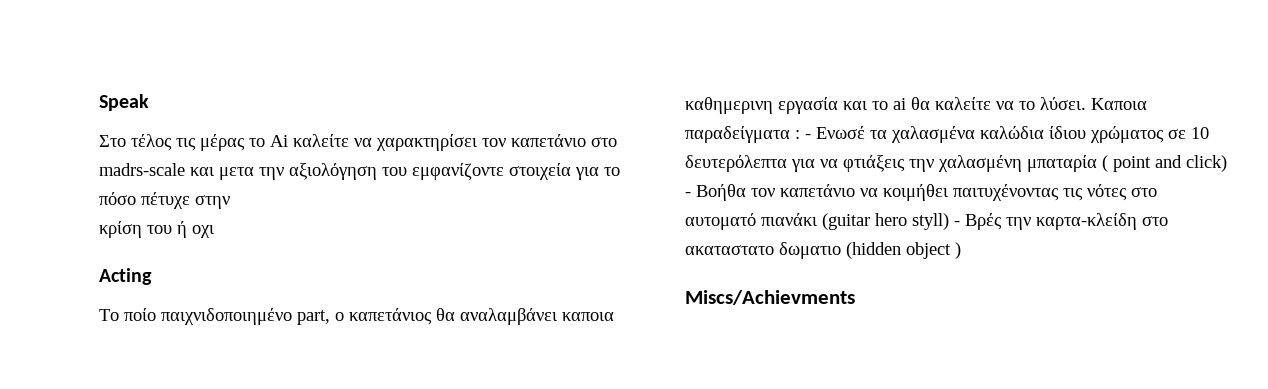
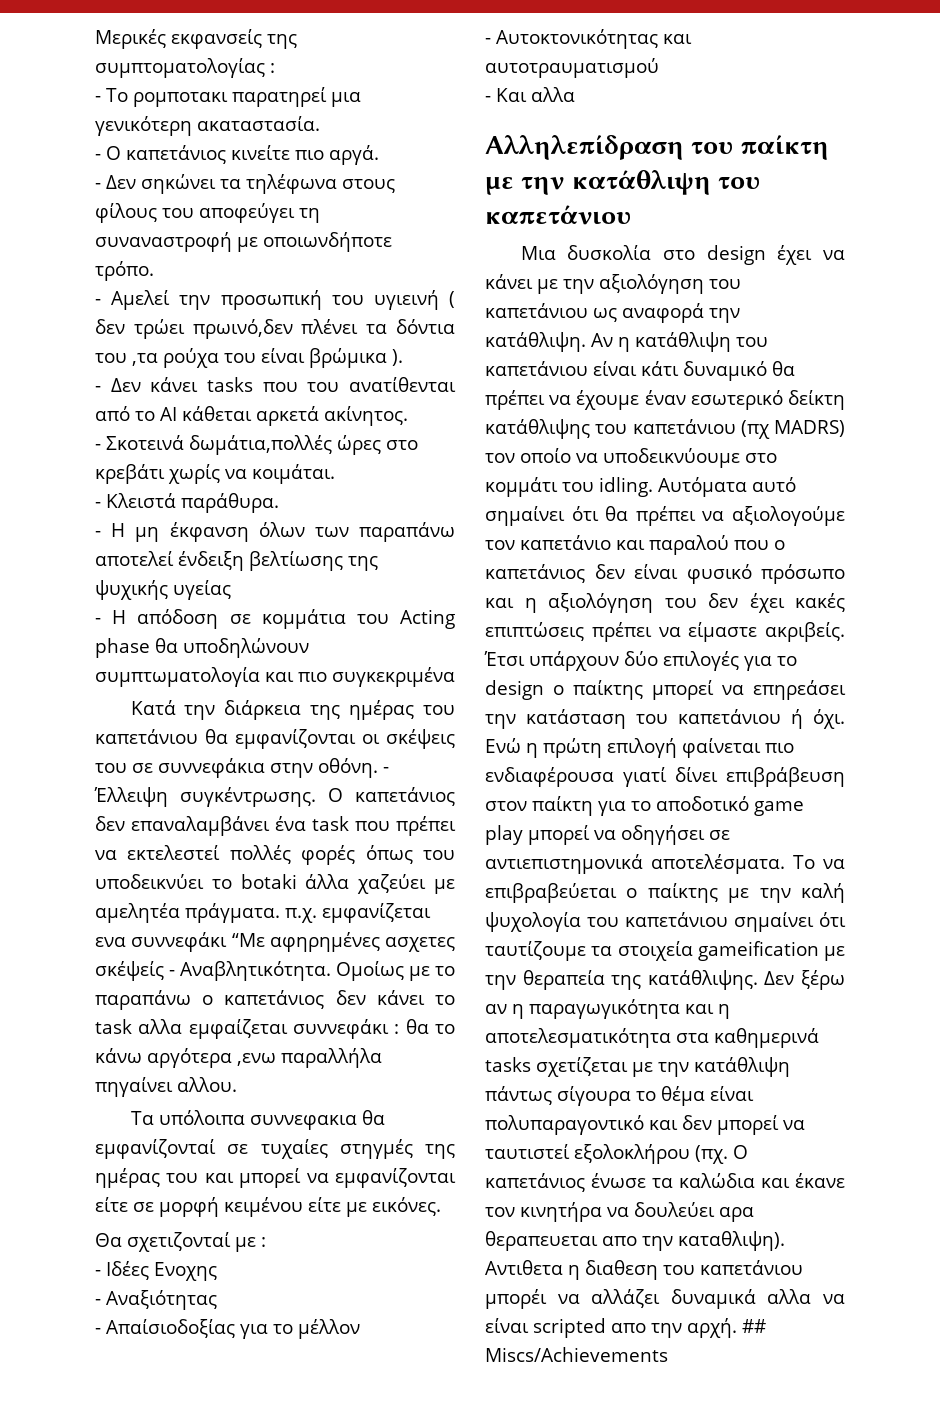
- Speak
- Στο τέλος τις μέρας το Ai καλείτε να χαρακτηρίσει τον καπετάνιο στο madrs-scale και μετα την αξιολόγηση του εμφανίζοντε στοιχεία για το πόσο πέτυχε στην
- κρίση του ή οχι
- Acting
- Το ποίο παιχνιδοποιημένο part, ο καπετάνιος θα αναλαμβάνει καποια καθημερινη εργασία και το ai θα καλείτε να το λύσει. Καποια παραδείγματα : - Ενωσέ τα χαλασμένα καλώδια ίδιου χρώματος σε 10 δευτερόλεπτα για να φτιάξεις την χαλασμένη μπαταρία ( point and click) - Βοήθα τον καπετάνιο να κοιμήθει παιτυχένοντας τις νότες στο αυτοματό πιανάκι (guitar hero styll) - Βρές την καρτα-κλείδη στο ακαταστατο δωματιο (hidden object )
- Miscs/Achievments
+ Μερικές εκφανσείς της συμπτοματολογίας :
+ - Το ρομποτακι παρατηρεί μια γενικότερη ακαταστασία.
+ - Ο καπετάνιος κινείτε πιο αργά.
+ - Δεν σηκώνει τα τηλέφωνα στους φίλους του αποφεύγει τη συναναστροφή με οποιωνδήποτε τρόπο.
+ - Αμελεί την προσωπική του υγιεινή ( δεν τρώει πρωινό,δεν πλένει τα δόντια του ,τα ρούχα του είναι βρώμικα ).
+ - Δεν κάνει tasks που του ανατίθενται από το AΙ κάθεται αρκετά ακίνητος.
+ - Σκοτεινά δωμάτια,πολλές ώρες στο κρεβάτι χωρίς να κοιμάται.
+ - Κλειστά παράθυρα.
+ - Η μη έκφανση όλων των παραπάνω αποτελεί ένδειξη βελτίωσης της ψυχικής υγείας
+ - Η απόδοση σε κομμάτια του Acting phase θα υποδηλώνουν συμπτωματολογία και πιο συγκεκριμένα
+ Κατά την διάρκεια της ημέρας του καπετάνιου θα εμφανίζονται οι σκέψεις του σε συννεφάκια στην οθόνη. - Έλλειψη συγκέντρωσης. Ο καπετάνιος δεν επαναλαμβάνει ένα task που πρέπει να εκτελεστεί πολλές φορές όπως του υποδεικνύει το botaki άλλα χαζεύει με αμελητέα πράγματα. π.χ. εμφανίζεται ενα συννεφάκι “Με αφηρημένες ασχετες σκέψείς - Αναβλητικότητα. Ομοίως με το παραπάνω ο καπετάνιος δεν κάνει το task αλλα εμφαίζεται συννεφάκι : θα το κάνω αργότερα ,ενω παραλλήλα πηγαίνει αλλου.
+ Τα υπόλοιπα συννεφακια θα εμφανίζονταί σε τυχαίες στηγμές της ημέρας του και μπορεί να εμφανίζονται είτε σε μορφή κειμένου είτε με εικόνες.
+ Θα σχετιζονταί με :
+ - Ιδέες Ενοχης
+ - Αναξιότητας
+ - Απαίσιοδοξίας για το μέλλον
+ - Αυτοκτονικότητας και αυτοτραυματισμού
+ - Και αλλα
+ Αλληλεπίδραση του παίκτη με την κατάθλιψη του καπετάνιου
+ Μια δυσκολία στο design έχει να κάνει με την αξιολόγηση του καπετάνιου ως αναφορά την κατάθλιψη. Αν η κατάθλιψη του καπετάνιου είναι κάτι δυναμικό θα πρέπει να έχουμε έναν εσωτερικό δείκτη κατάθλιψης του καπετάνιου (πχ MADRS) τον οποίο να υποδεικνύουμε στο κομμάτι του idling. Αυτόματα αυτό σημαίνει ότι θα πρέπει να αξιολογούμε τον καπετάνιο και παραλού που ο καπετάνιος δεν είναι φυσικό πρόσωπο και η αξιολόγηση του δεν έχει κακές επιπτώσεις πρέπει να είμαστε ακριβείς. Έτσι υπάρχουν δύο επιλογές για το design ο παίκτης μπορεί να επηρεάσει την κατάσταση του καπετάνιου ή όχι. Ενώ η πρώτη επιλογή φαίνεται πιο ενδιαφέρουσα γιατί δίνει επιβράβευση στον παίκτη για το αποδοτικό game play μπορεί να οδηγήσει σε αντιεπιστημονικά αποτελέσματα. Το να επιβραβεύεται ο παίκτης με την καλή ψυχολογία του καπετάνιου σημαίνει ότι ταυτίζουμε τα στοιχεία gameification με την θεραπεία της κατάθλιψης. Δεν ξέρω αν η παραγωγικότητα και η αποτελεσματικότητα στα καθημερινά tasks σχετίζεται με την κατάθλιψη πάντως σίγουρα το θέμα είναι πολυπαραγοντικό και δεν μπορεί να ταυτιστεί εξολοκλήρου (πχ. Ο καπετάνιος ένωσε τα καλώδια και έκανε τον κινητήρα να δουλεύει αρα θεραπευεται απο την καταθλιψη). Αντιθετα η διαθεση του καπετάνιου μπορέι να αλλάζει δυναμικά αλλα να είναι scripted απο την αρχή. ## Miscs/Achievements

